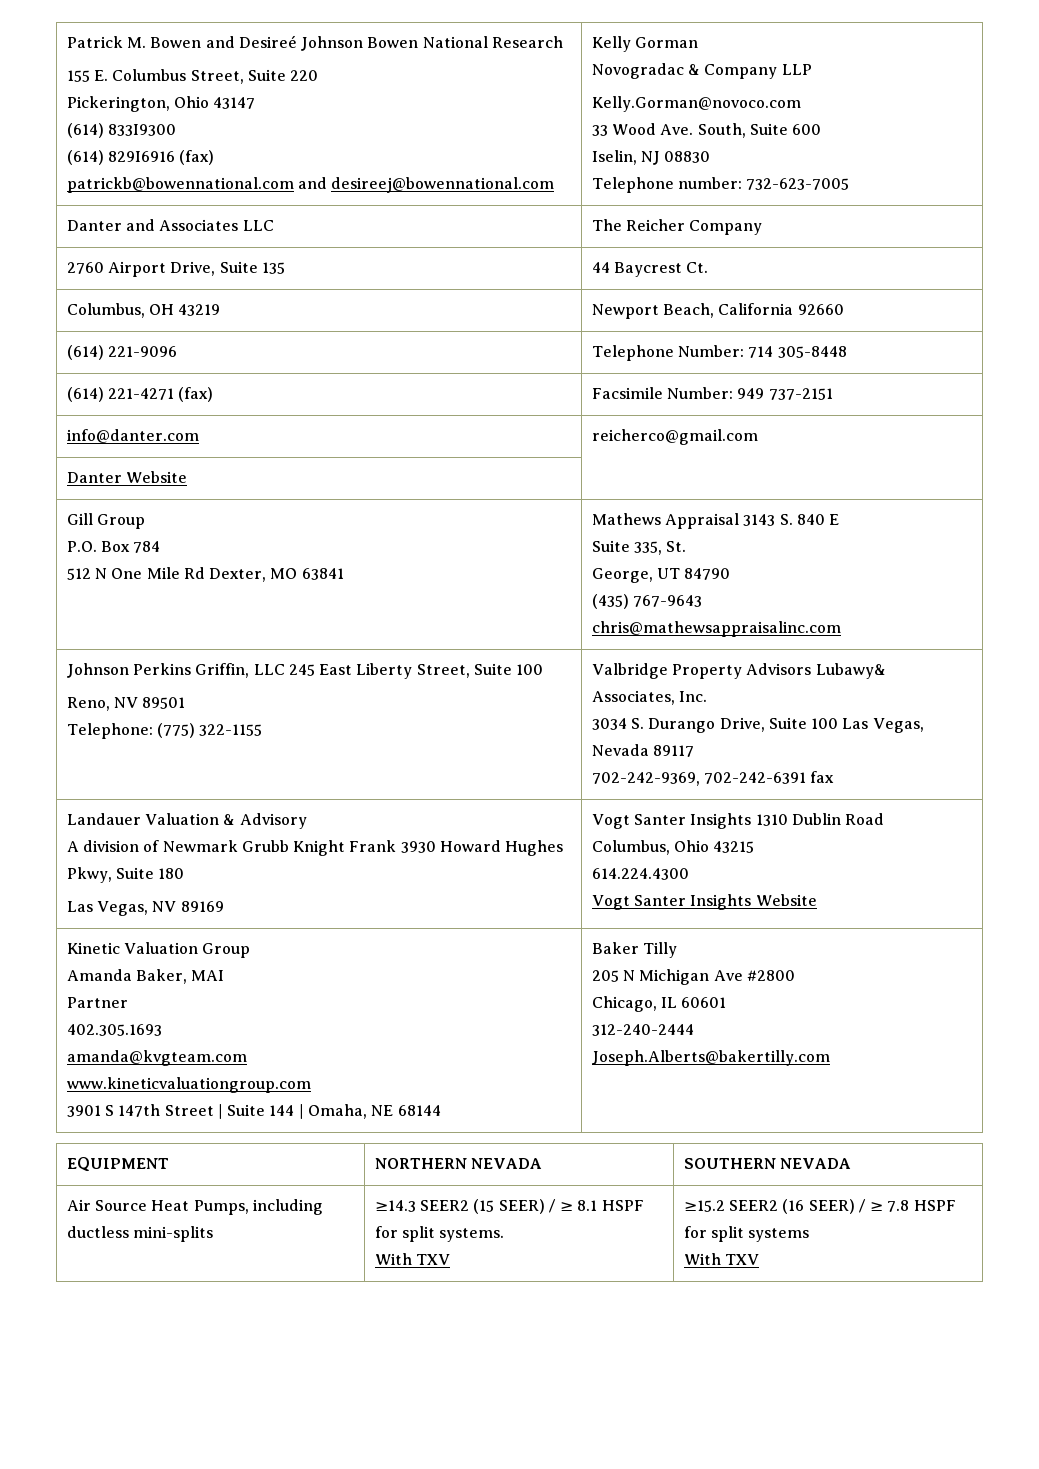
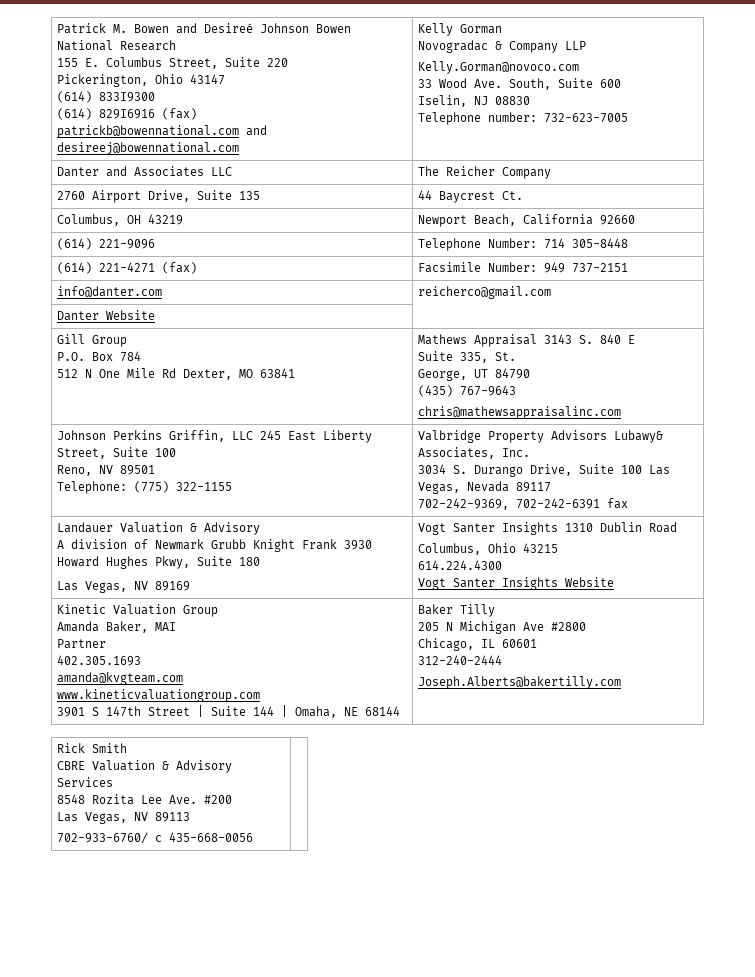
- EQUIPMENT | NORTHERN NEVADA | SOUTHERN NEVADA
- Air Source Heat Pumps, including ductless mini-splits | ≥14.3 SEER2 (15 SEER) / ≥ 8.1 HSPF for split systems.
- With TXV | ≥15.2 SEER2 (16 SEER) / ≥ 7.8 HSPF for split systems
- With TXV
+ Rick Smith
+ CBRE Valuation & Advisory Services
+ 8548 Rozita Lee Ave. #200
+ Las Vegas, NV 89113
+ 702-933-6760/ c 435-668-0056 |

